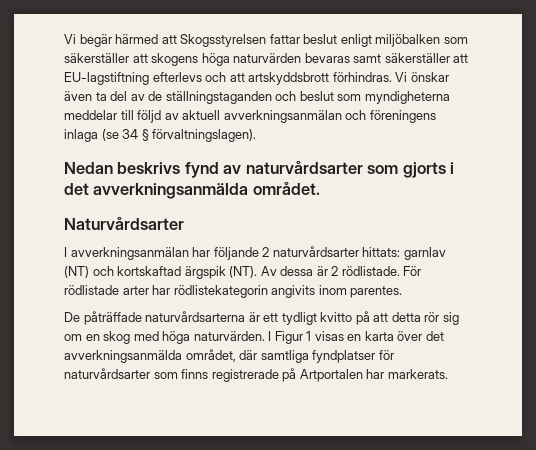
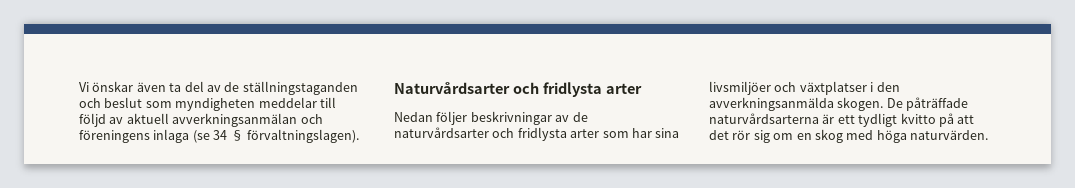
- Vi begär härmed att Skogsstyrelsen fattar beslut enligt miljöbalken som säkerställer att skogens höga naturvärden bevaras samt säkerställer att EU-lagstiftning efterlevs och att artskyddsbrott förhindras. Vi önskar även ta del av de ställningstaganden och beslut som myndigheterna meddelar till följd av aktuell avverkningsanmälan och föreningens inlaga (se 34 § förvaltningslagen).
+ Vi önskar även ta del av de ställningstaganden och beslut som myndigheten meddelar till följd av aktuell avverkningsanmälan och föreningens inlaga (se 34 § förvaltningslagen).
- Nedan beskrivs fynd av naturvårdsarter som gjorts i det avverkningsanmälda området.
- Naturvårdsarter
- I avverkningsanmälan har följande 2 naturvårdsarter hittats: garnlav (NT) och kortskaftad ärgspik (NT). Av dessa är 2 rödlistade. För rödlistade arter har rödlistekategorin angivits inom parentes.
- De påträffade naturvårdsarterna är ett tydligt kvitto på att detta rör sig om en skog med höga naturvärden. I Figur 1 visas en karta över det avverkningsanmälda området, där samtliga fyndplatser för naturvårdsarter som finns registrerade på Artportalen har markerats.
+ Naturvårdsarter och fridlysta arter
+ Nedan följer beskrivningar av de naturvårdsarter och fridlysta arter som har sina livsmiljöer och växtplatser i den avverkningsanmälda skogen. De påträffade naturvårdsarterna är ett tydligt kvitto på att det rör sig om en skog med höga naturvärden.

